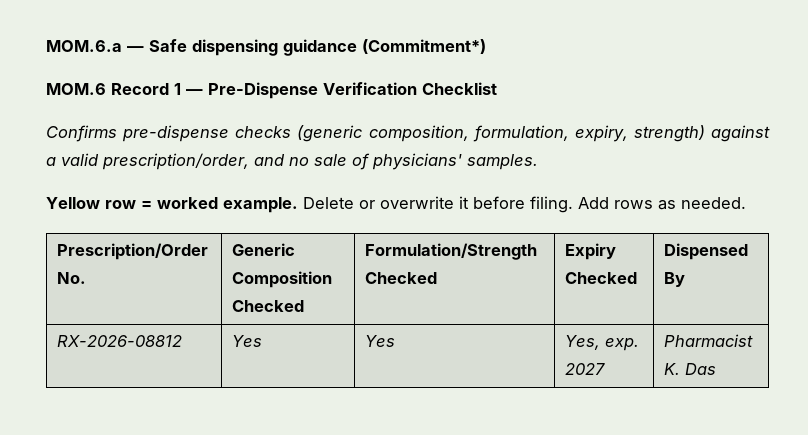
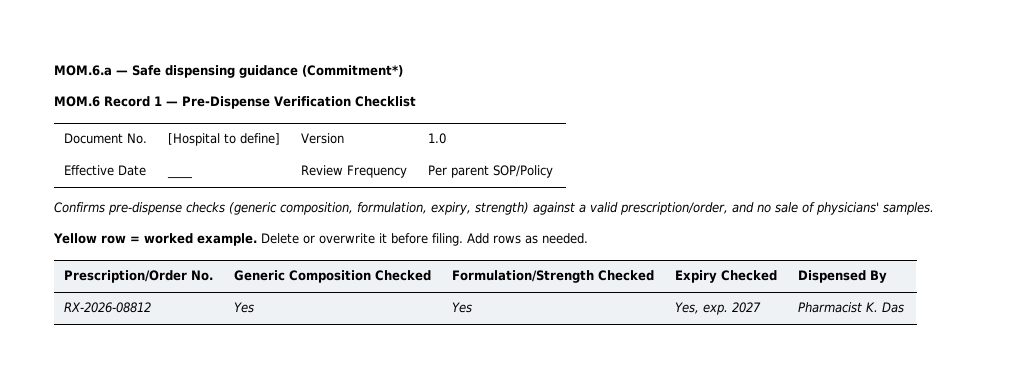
+ Document No. | [Hospital to define] | Version | 1.0
+ Effective Date | ____ | Review Frequency | Per parent SOP/Policy

